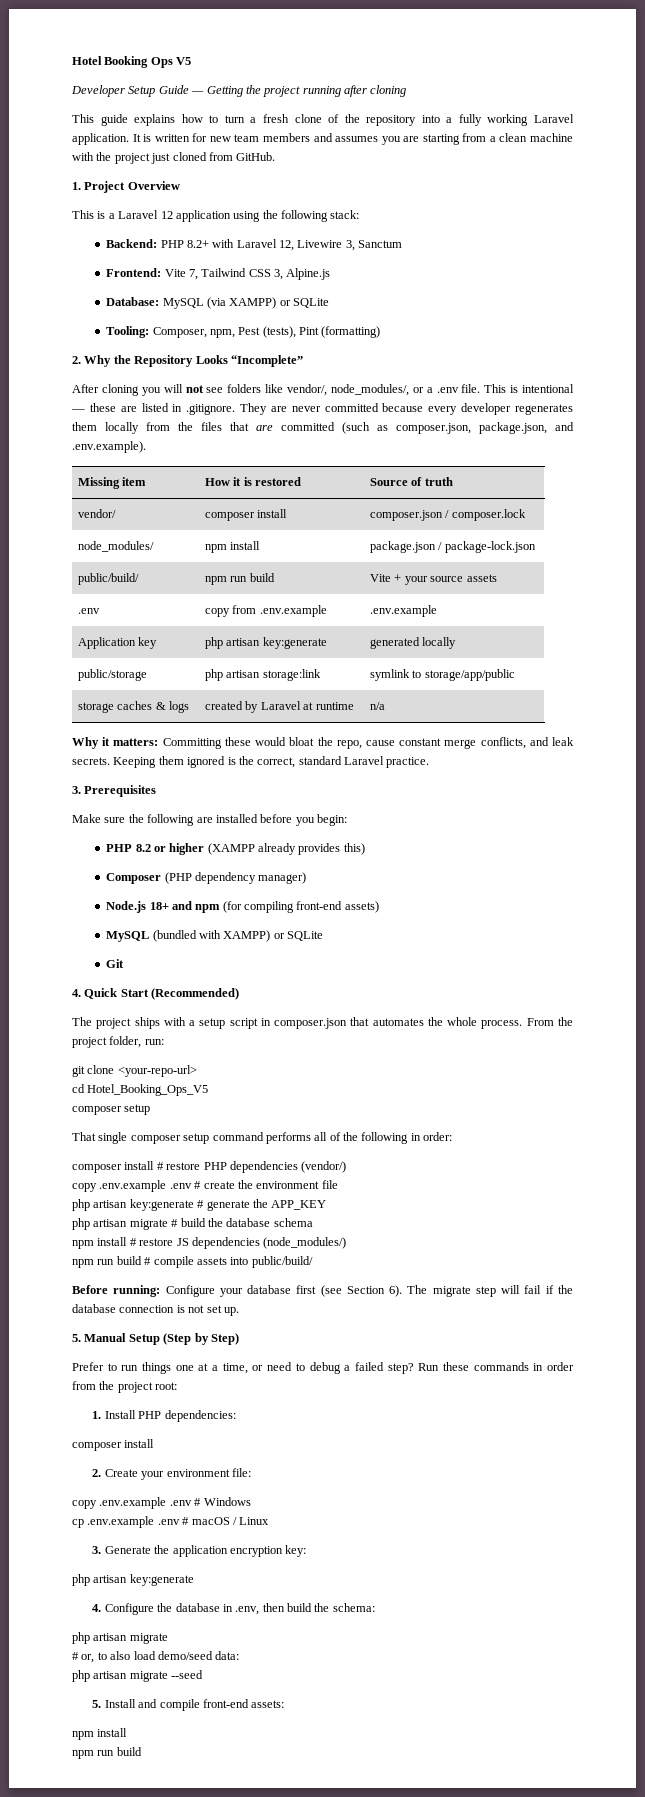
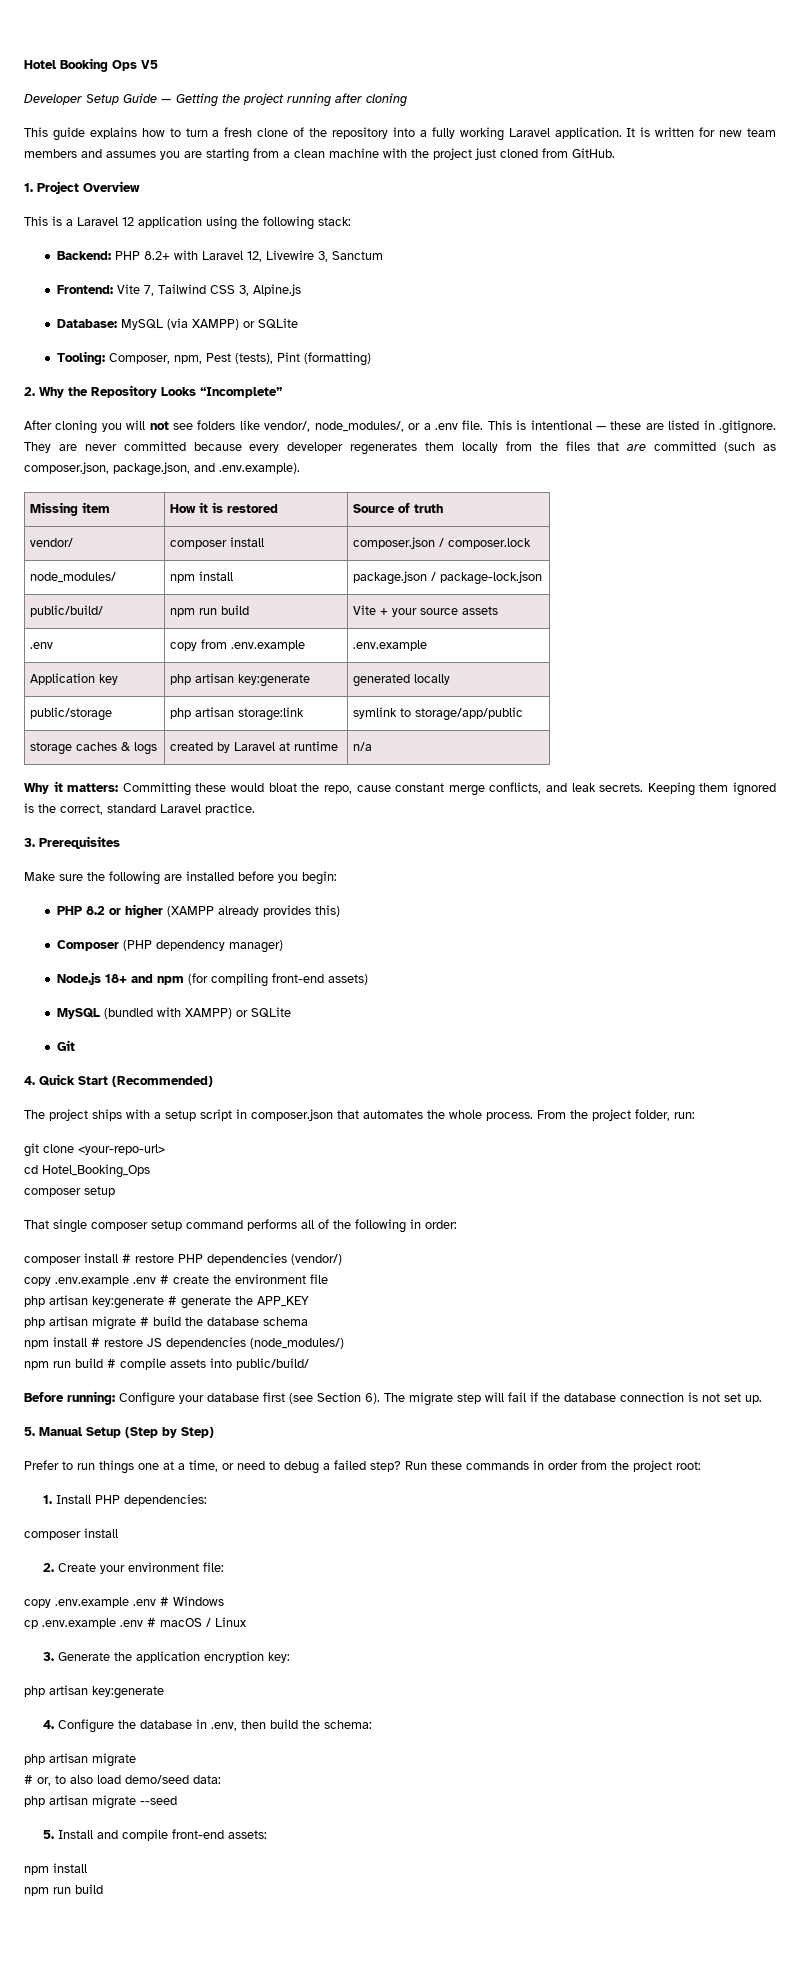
- cd Hotel_Booking_Ops_V5
+ cd Hotel_Booking_Ops

